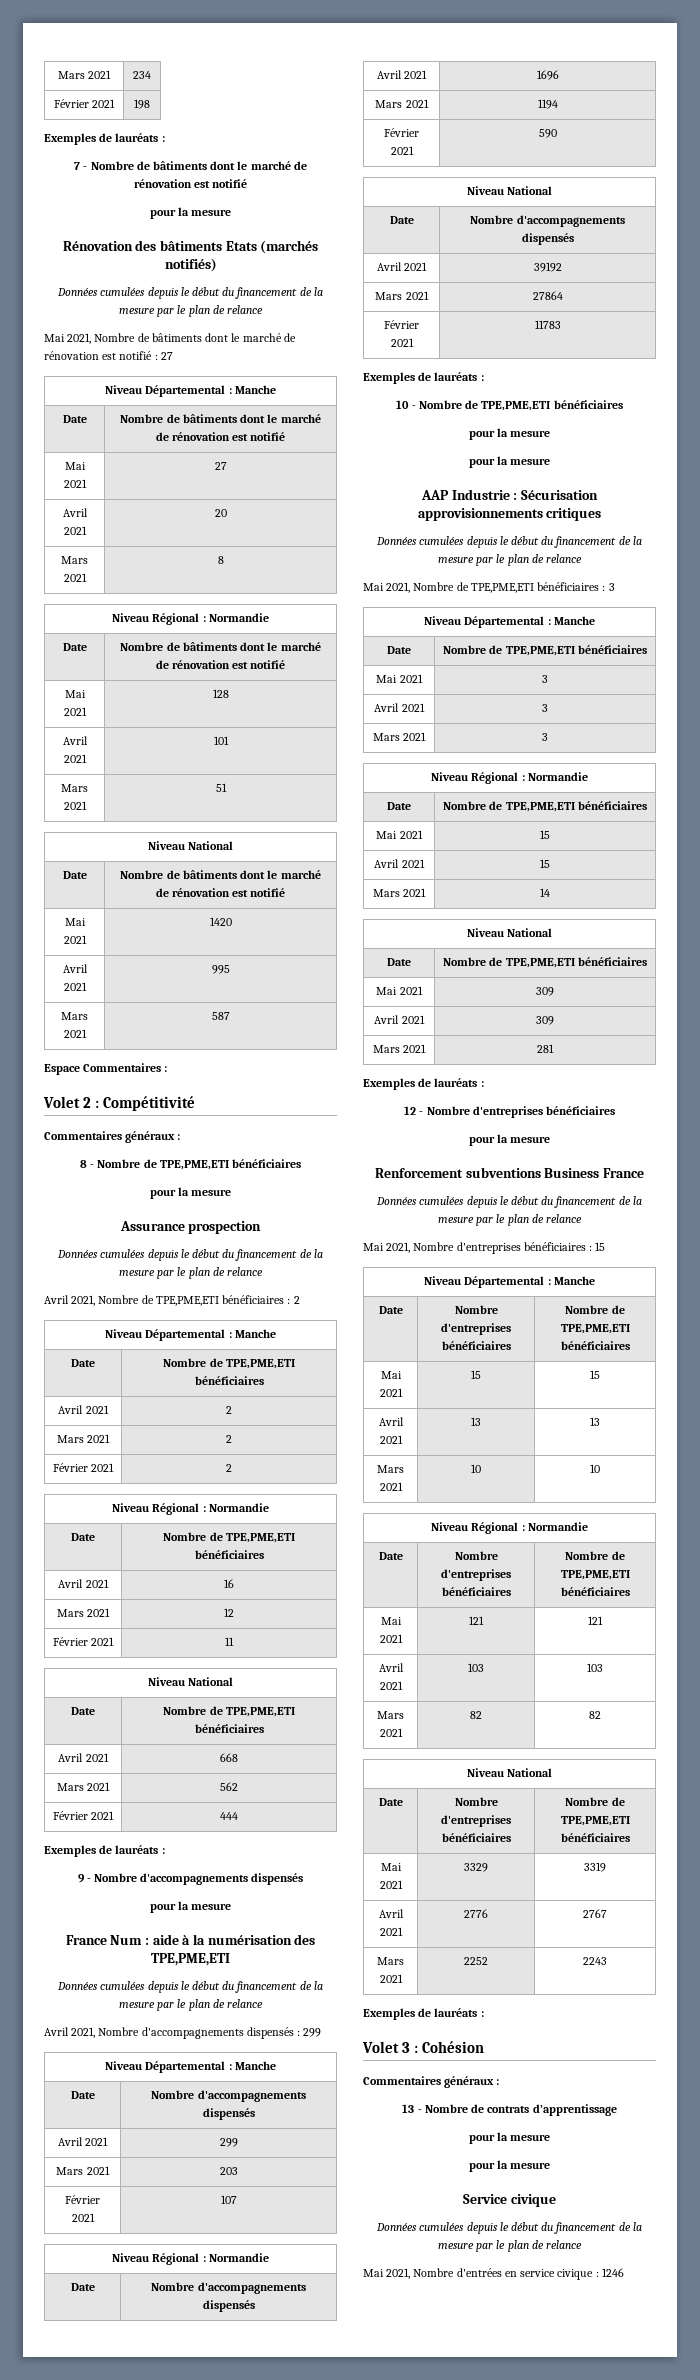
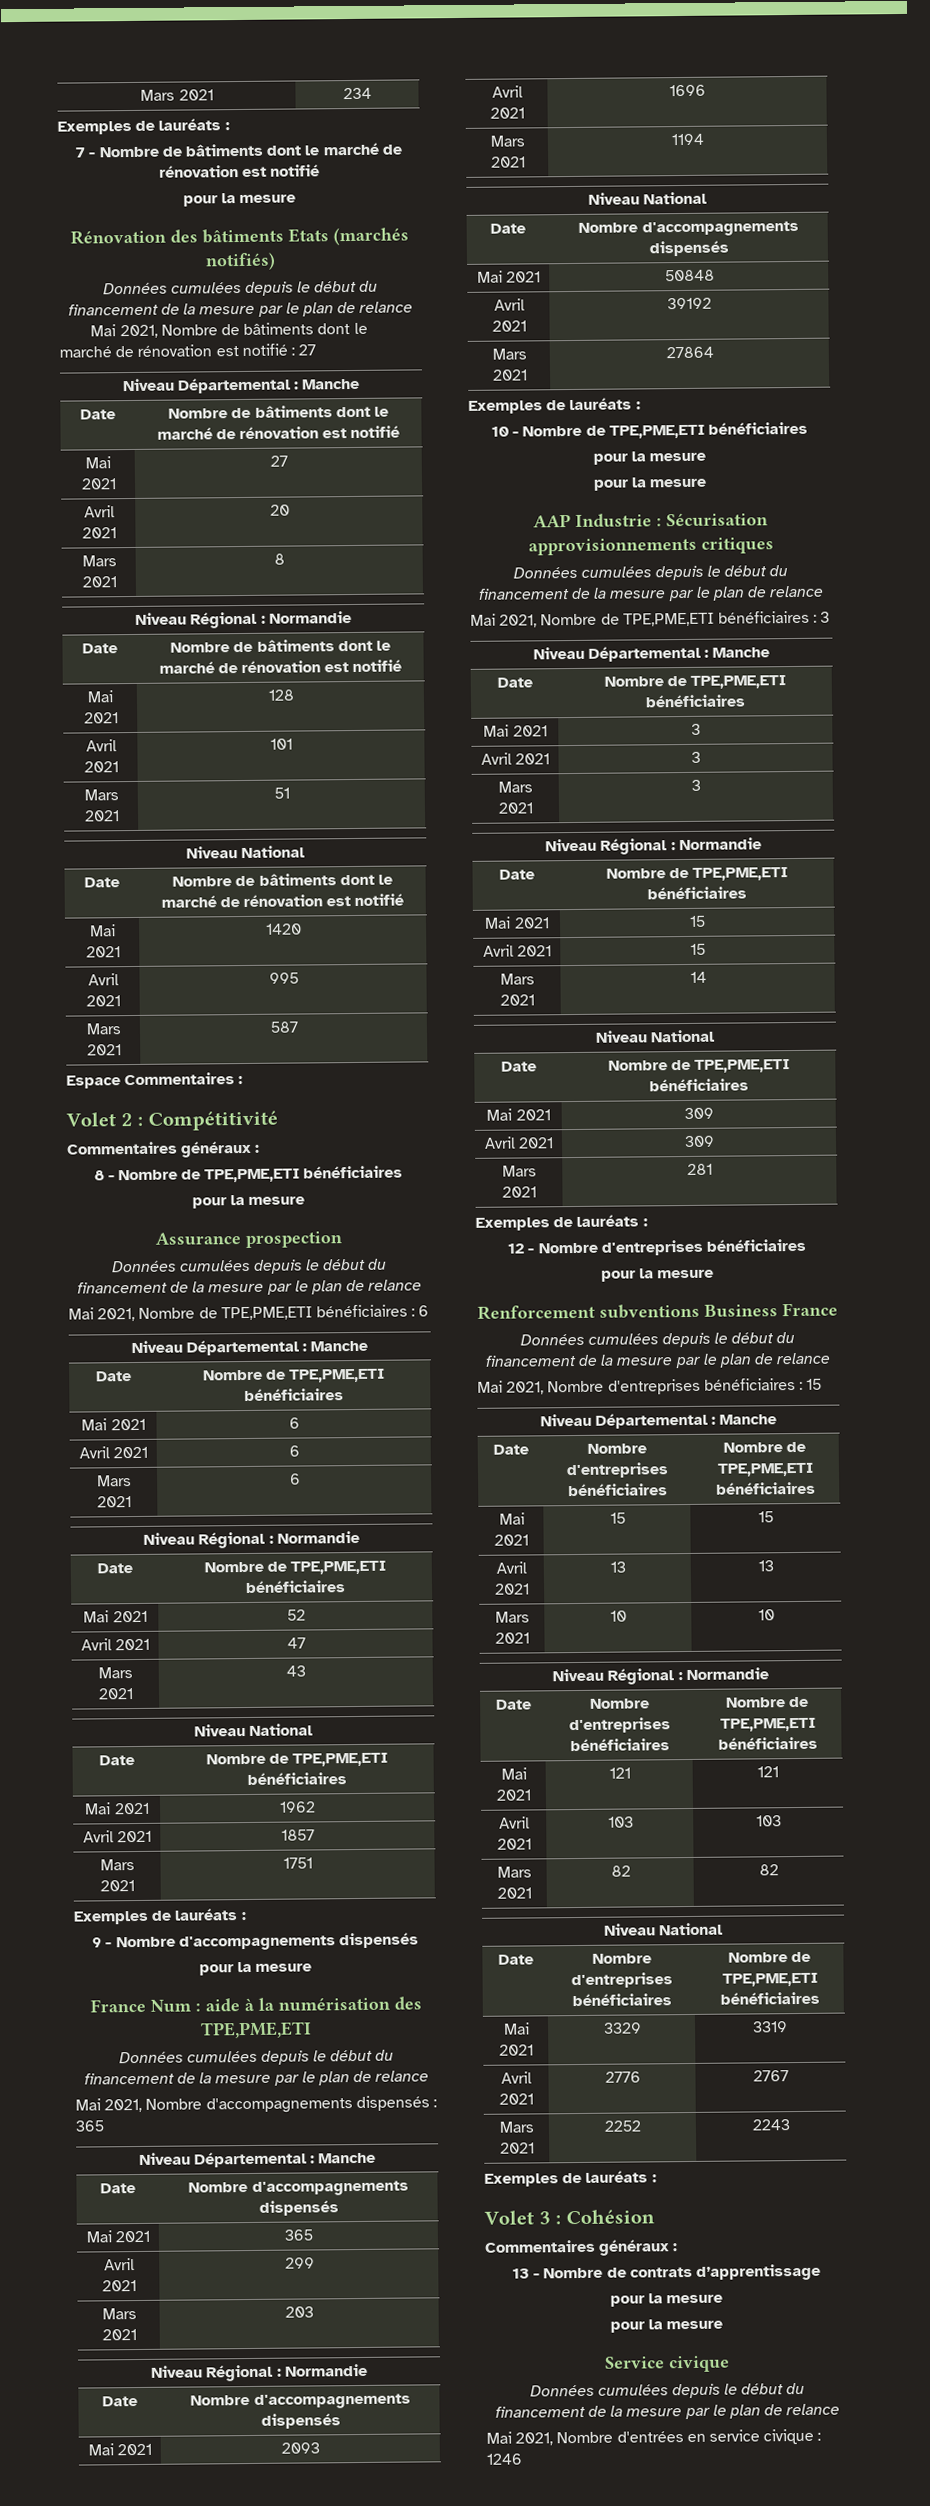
- Février 2021 | 198
- Avril 2021, Nombre de TPE,PME,ETI bénéficiaires : 2
+ Mai 2021, Nombre de TPE,PME,ETI bénéficiaires : 6
  Niveau Départemental : Manche
  Date | Nombre de TPE,PME,ETI bénéficiaires
- Avril 2021 | 2
- Mars 2021 | 2
- Février 2021 | 2
+ Mai 2021 | 6
+ Avril 2021 | 6
+ Mars 2021 | 6
  Niveau Régional : Normandie
  Date | Nombre de TPE,PME,ETI bénéficiaires
- Avril 2021 | 16
- Mars 2021 | 12
- Février 2021 | 11
+ Mai 2021 | 52
+ Avril 2021 | 47
+ Mars 2021 | 43
  Niveau National
  Date | Nombre de TPE,PME,ETI bénéficiaires
- Avril 2021 | 668
- Mars 2021 | 562
- Février 2021 | 444
+ Mai 2021 | 1962
+ Avril 2021 | 1857
+ Mars 2021 | 1751
- Avril 2021, Nombre d'accompagnements dispensés : 299
+ Mai 2021, Nombre d'accompagnements dispensés : 365
+ Mai 2021 | 365
- Février 2021 | 107
+ Mai 2021 | 2093
- Février 2021 | 590
+ Mai 2021 | 50848
- Février 2021 | 11783

